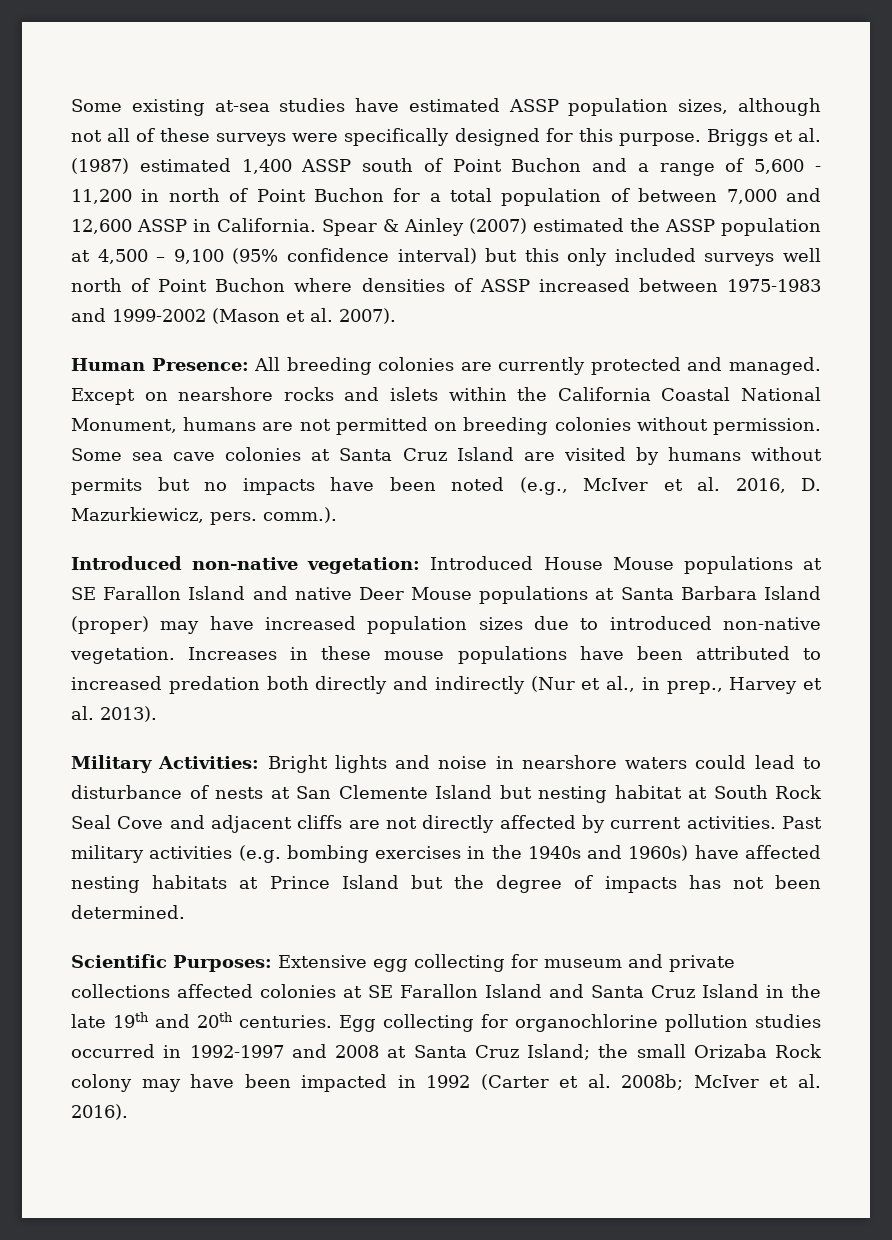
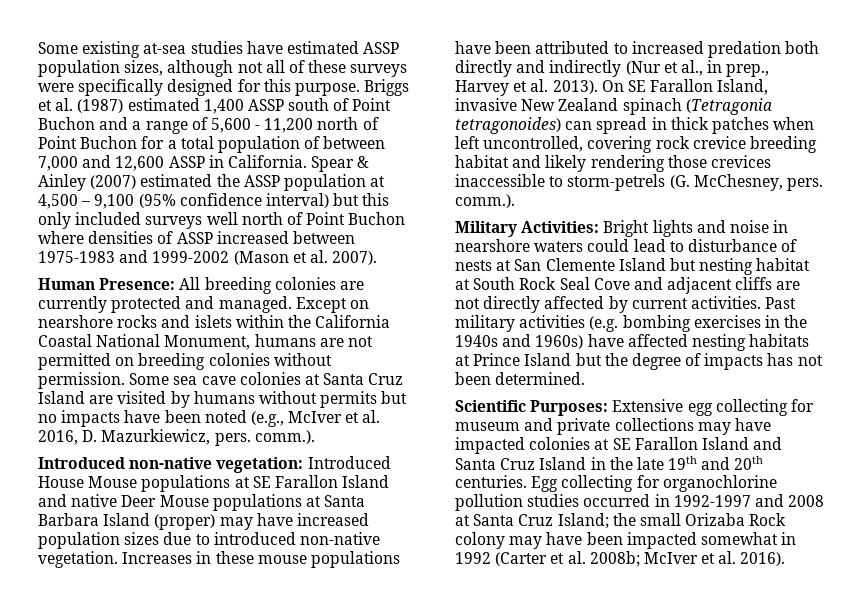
- Briggs et al. (1987) estimated 1,400 ASSP south of Point Buchon and a range of 5,600 - 11,200 in north of Point Buchon for a total population of between 7,000 and 12,600 ASSP in California.
+ Briggs et al. (1987) estimated 1,400 ASSP south of Point Buchon and a range of 5,600 - 11,200 north of Point Buchon for a total population of between 7,000 and 12,600 ASSP in California.
+ On SE Farallon Island, invasive New Zealand spinach (Tetragonia tetragonoides) can spread in thick patches when left uncontrolled, covering rock crevice breeding habitat and likely rendering those crevices inaccessible to storm-petrels (G. McChesney, pers. comm.).
- Scientific Purposes: Extensive egg collecting for museum and private collections affected colonies at SE Farallon Island and Santa Cruz Island in the late 19th and 20th centuries.
+ Scientific Purposes: Extensive egg collecting for museum and private collections may have impacted colonies at SE Farallon Island and Santa Cruz Island in the late 19th and 20th centuries.
- Egg collecting for organochlorine pollution studies occurred in 1992-1997 and 2008 at Santa Cruz Island; the small Orizaba Rock colony may have been impacted in 1992 (Carter et al. 2008b; McIver et al. 2016).
+ Egg collecting for organochlorine pollution studies occurred in 1992-1997 and 2008 at Santa Cruz Island; the small Orizaba Rock colony may have been impacted somewhat in 1992 (Carter et al. 2008b; McIver et al. 2016).

